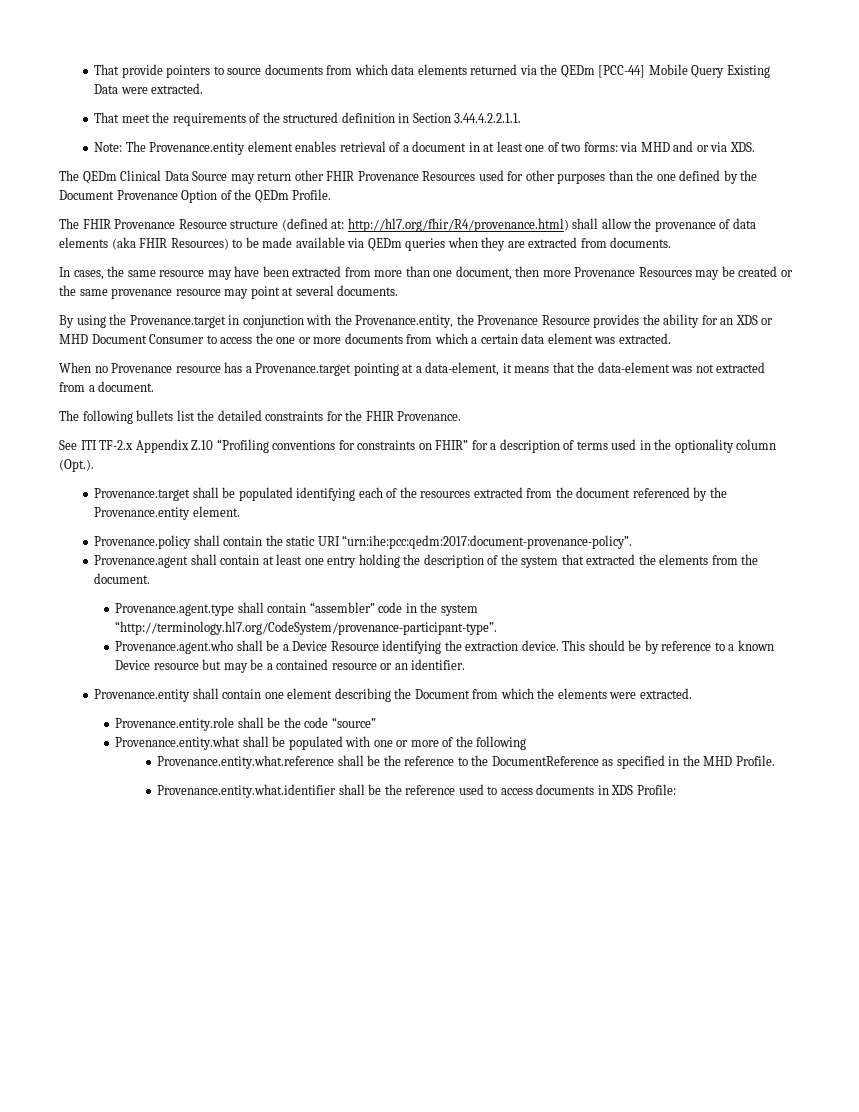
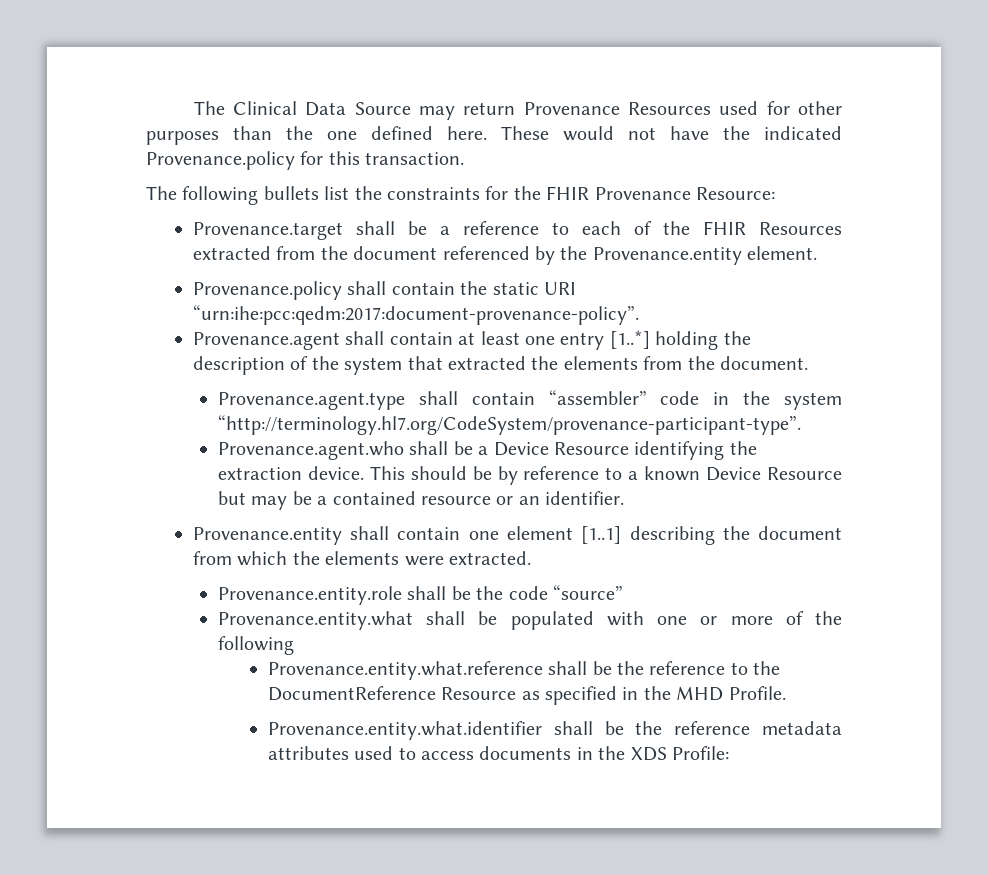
- That provide pointers to source documents from which data elements returned via the QEDm [PCC-44] Mobile Query Existing Data were extracted.
- That meet the requirements of the structured definition in Section 3.44.4.2.2.1.1.
- Note: The Provenance.entity element enables retrieval of a document in at least one of two forms: via MHD and or via XDS.
- The QEDm Clinical Data Source may return other FHIR Provenance Resources used for other purposes than the one defined by the Document Provenance Option of the QEDm Profile.
- The FHIR Provenance Resource structure (defined at: http://hl7.org/fhir/R4/provenance.html) shall allow the provenance of data elements (aka FHIR Resources) to be made available via QEDm queries when they are extracted from documents.
- In cases, the same resource may have been extracted from more than one document, then more Provenance Resources may be created or the same provenance resource may point at several documents.
- By using the Provenance.target in conjunction with the Provenance.entity, the Provenance Resource provides the ability for an XDS or MHD Document Consumer to access the one or more documents from which a certain data element was extracted.
- When no Provenance resource has a Provenance.target pointing at a data-element, it means that the data-element was not extracted from a document.
+ The Clinical Data Source may return Provenance Resources used for other purposes than the one defined here. These would not have the indicated Provenance.policy for this transaction.
- The following bullets list the detailed constraints for the FHIR Provenance.
- See ITI TF-2.x Appendix Z.10 “Profiling conventions for constraints on FHIR” for a description of terms used in the optionality column (Opt.).
+ The following bullets list the constraints for the FHIR Provenance Resource:
- Provenance.target shall be populated identifying each of the resources extracted from the document referenced by the Provenance.entity element.
+ Provenance.target shall be a reference to each of the FHIR Resources extracted from the document referenced by the Provenance.entity element.
- Provenance.agent shall contain at least one entry holding the description of the system that extracted the elements from the document.
+ Provenance.agent shall contain at least one entry [1..*] holding the description of the system that extracted the elements from the document.
- This should be by reference to a known Device resource but may be a contained resource or an identifier.
+ This should be by reference to a known Device Resource but may be a contained resource or an identifier.
- Provenance.entity shall contain one element describing the Document from which the elements were extracted.
+ Provenance.entity shall contain one element [1..1] describing the document from which the elements were extracted.
- Provenance.entity.what.reference shall be the reference to the DocumentReference as specified in the MHD Profile.
+ Provenance.entity.what.reference shall be the reference to the DocumentReference Resource as specified in the MHD Profile.
- Provenance.entity.what.identifier shall be the reference used to access documents in XDS Profile:
+ Provenance.entity.what.identifier shall be the reference metadata attributes used to access documents in the XDS Profile:

